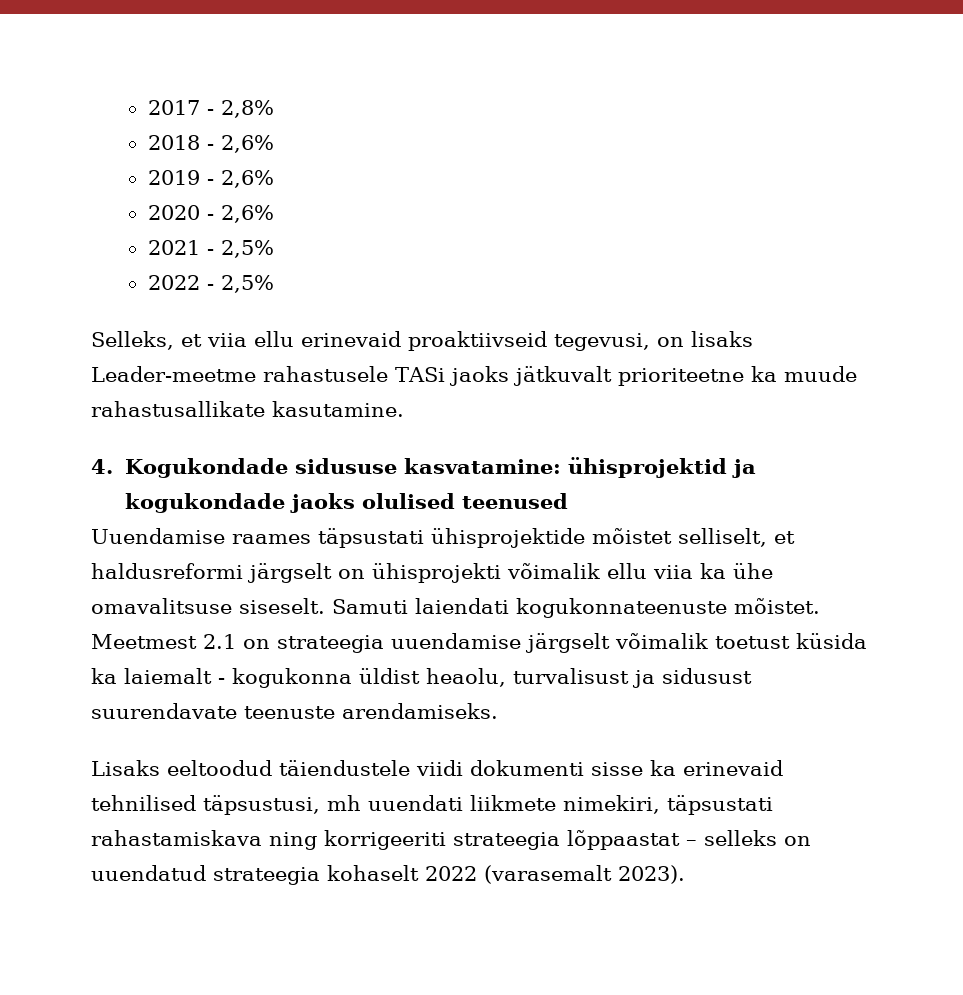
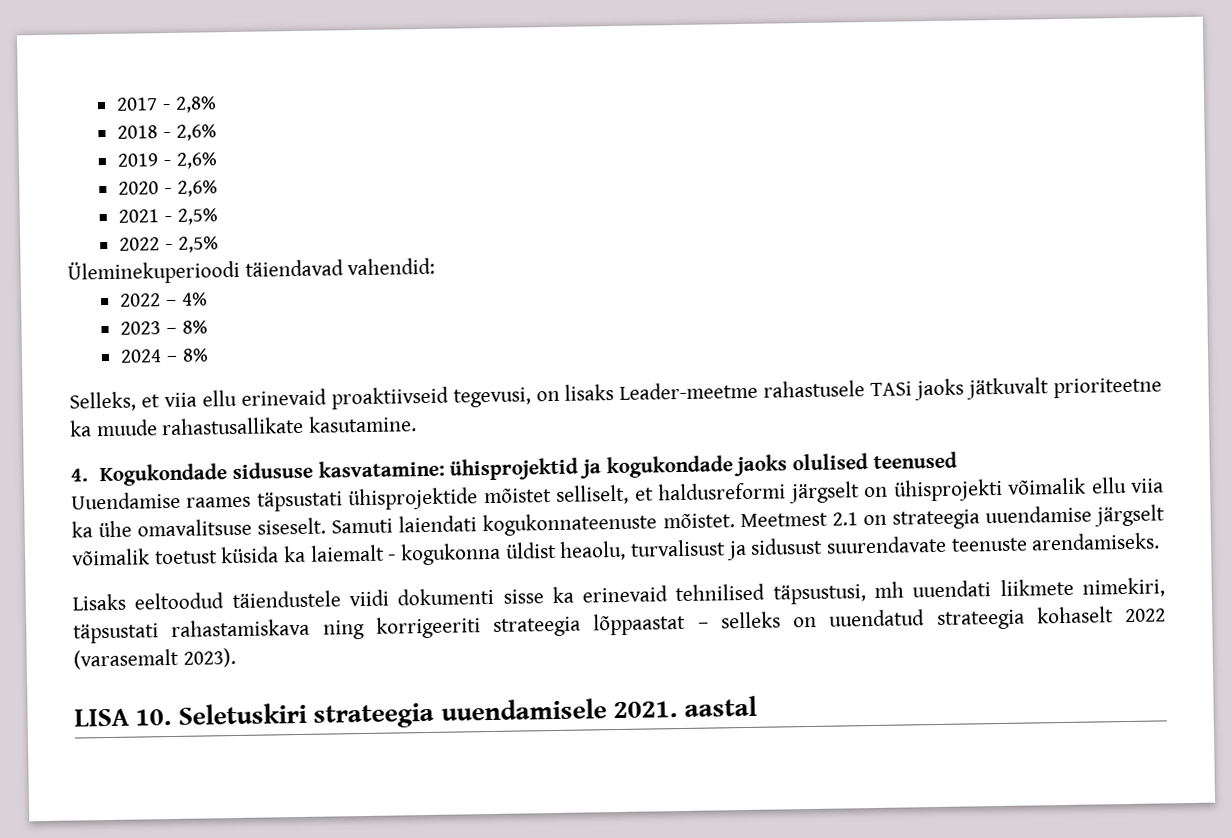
+ Üleminekuperioodi täiendavad vahendid:
+ 2022 – 4%
+ 2023 – 8%
+ 2024 – 8%
+ LISA 10. Seletuskiri strateegia uuendamisele 2021. aastal

